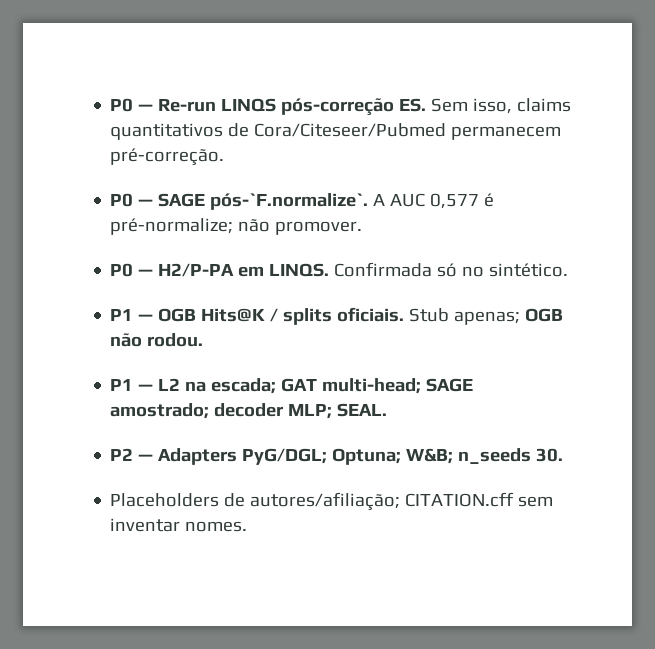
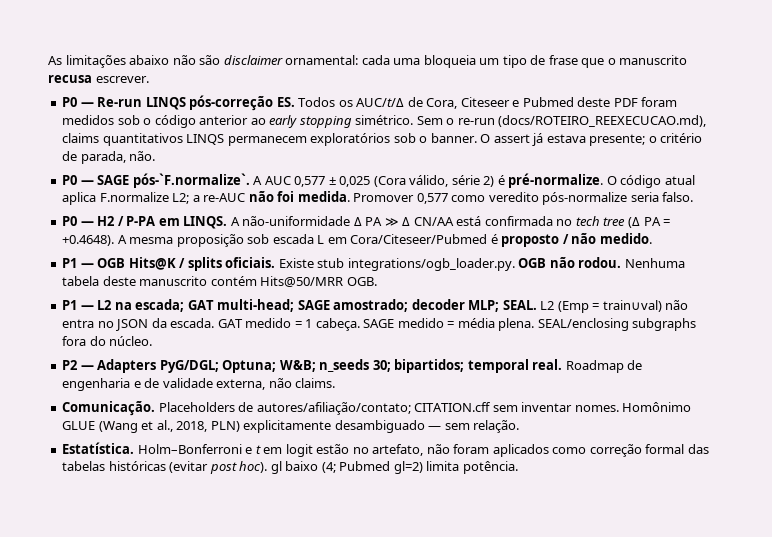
+ As limitações abaixo não são disclaimer ornamental: cada uma bloqueia um tipo de frase que o manuscrito recusa escrever.
- P0 — Re-run LINQS pós-correção ES. Sem isso, claims quantitativos de Cora/Citeseer/Pubmed permanecem pré-correção.
+ P0 — Re-run LINQS pós-correção ES. Todos os AUC/t/Δ de Cora, Citeseer e Pubmed deste PDF foram medidos sob o código anterior ao early stopping simétrico. Sem o re-run (docs/ROTEIRO_REEXECUCAO.md), claims quantitativos LINQS permanecem exploratórios sob o banner. O assert já estava presente; o critério de parada, não.
- P0 — SAGE pós-`F.normalize`. A AUC 0,577 é pré-normalize; não promover.
- P0 — H2/P-PA em LINQS. Confirmada só no sintético.
+ P0 — SAGE pós-`F.normalize`. A AUC 0,577 ± 0,025 (Cora válido, série 2) é pré-normalize. O código atual aplica F.normalize L2; a re-AUC não foi medida. Promover 0,577 como veredito pós-normalize seria falso.
+ P0 — H2 / P-PA em LINQS. A não-uniformidade Δ PA ≫ Δ CN/AA está confirmada no tech tree (Δ PA = +0.4648). A mesma proposição sob escada L em Cora/Citeseer/Pubmed é proposto / não medido.
- Stub apenas; OGB não rodou.
+ Existe stub integrations/ogb_loader.py. OGB não rodou. Nenhuma tabela deste manuscrito contém Hits@50/MRR OGB.
+ L2 (Emp = train∪val) não entra no JSON da escada. GAT medido = 1 cabeça. SAGE medido = média plena. SEAL/enclosing subgraphs fora do núcleo.
- P2 — Adapters PyG/DGL; Optuna; W&B; n_seeds 30.
- Placeholders de autores/afiliação; CITATION.cff sem inventar nomes.
+ P2 — Adapters PyG/DGL; Optuna; W&B; n_seeds 30; bipartidos; temporal real. Roadmap de engenharia e de validade externa, não claims.
+ Comunicação. Placeholders de autores/afiliação/contato; CITATION.cff sem inventar nomes.
+ Homônimo GLUE (Wang et al., 2018, PLN) explicitamente desambiguado — sem relação.
+ Estatística. Holm–Bonferroni e t em logit estão no artefato, não foram aplicados como correção formal das tabelas históricas (evitar post hoc). gl baixo (4; Pubmed gl=2) limita potência.

